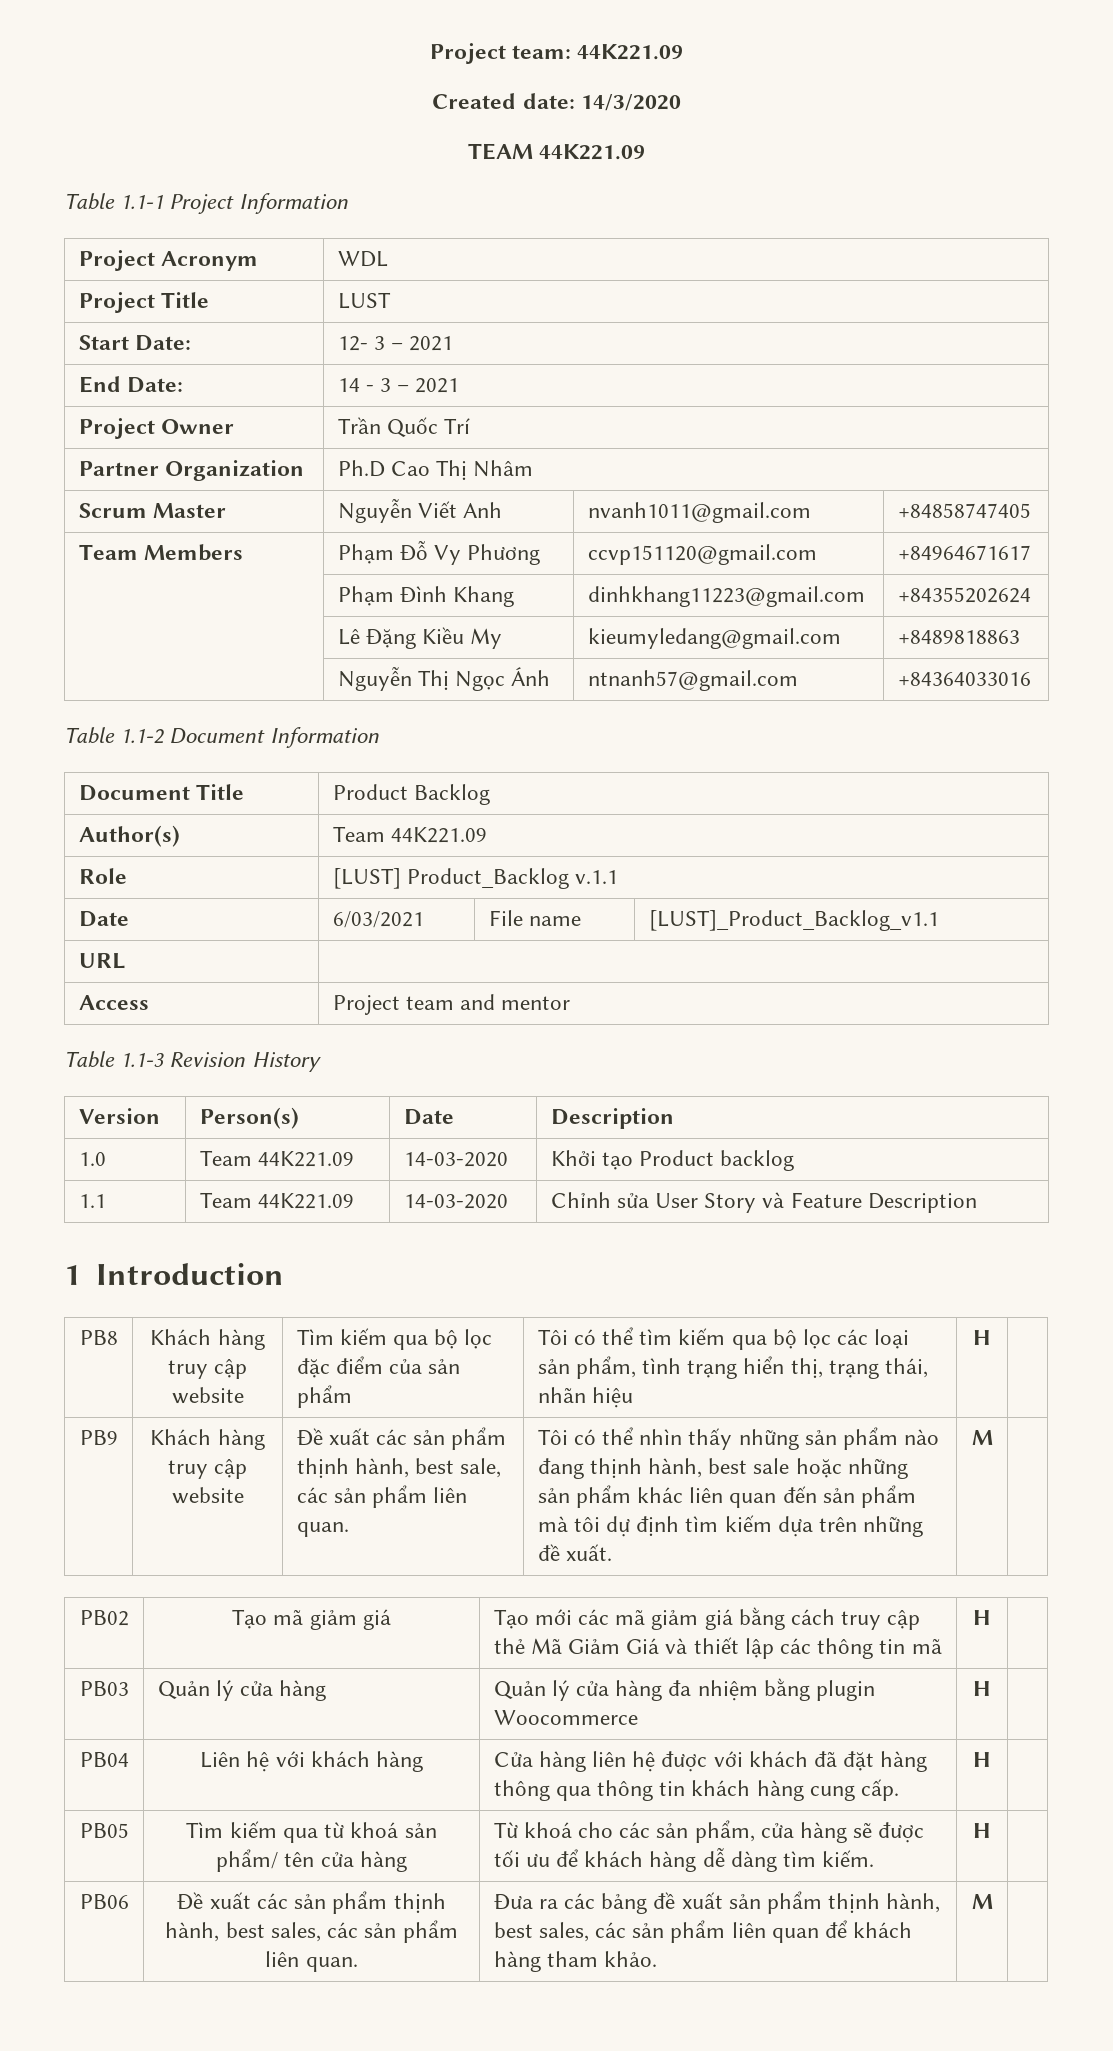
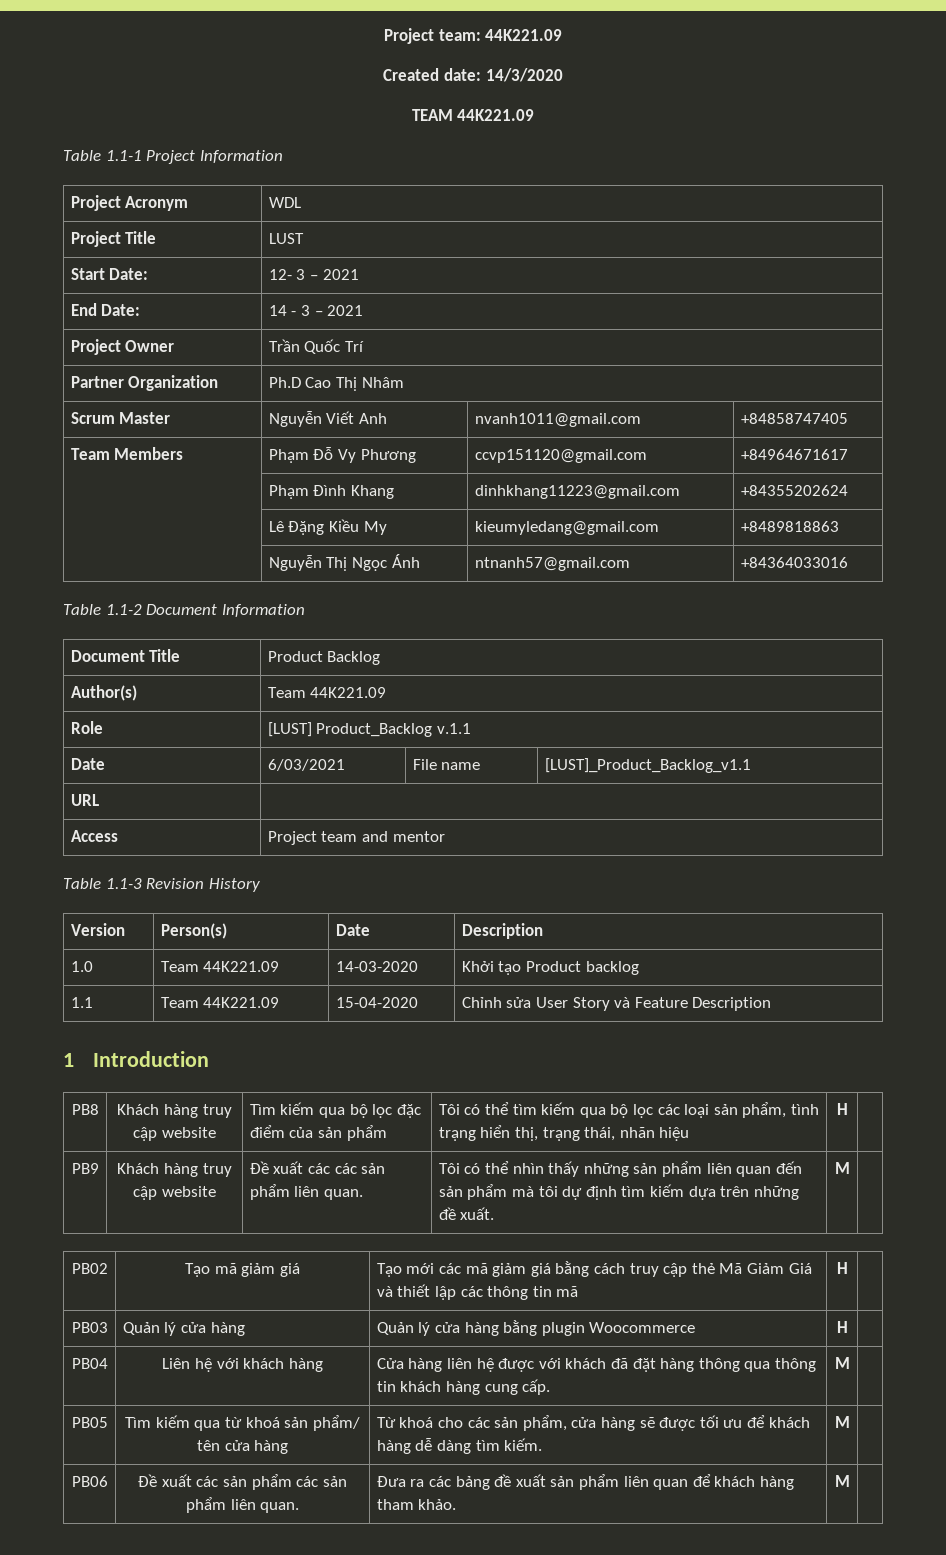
- 1.1 | Team 44K221.09 | 14-03-2020 | Chỉnh sửa User Story và Feature Description
+ 1.1 | Team 44K221.09 | 15-04-2020 | Chỉnh sửa User Story và Feature Description
- Đề xuất các sản phẩm thịnh hành, best sale, các sản phẩm liên quan.
+ Đề xuất các các sản phẩm liên quan.
- Tôi có thể nhìn thấy những sản phẩm nào đang thịnh hành, best sale hoặc những sản phẩm khác liên quan đến sản phẩm mà tôi dự định tìm kiếm dựa trên những đề xuất.
+ Tôi có thể nhìn thấy những sản phẩm liên quan đến sản phẩm mà tôi dự định tìm kiếm dựa trên những đề xuất.
- PB03 | Quản lý cửa hàng | Quản lý cửa hàng đa nhiệm bằng plugin Woocommerce | H |
+ PB03 | Quản lý cửa hàng | Quản lý cửa hàng bằng plugin Woocommerce | H |
- PB04 | Liên hệ với khách hàng | Cửa hàng liên hệ được với khách đã đặt hàng thông qua thông tin khách hàng cung cấp. | H |
+ PB04 | Liên hệ với khách hàng | Cửa hàng liên hệ được với khách đã đặt hàng thông qua thông tin khách hàng cung cấp. | M |
- PB05 | Tìm kiếm qua từ khoá sản phẩm/ tên cửa hàng | Từ khoá cho các sản phẩm, cửa hàng sẽ được tối ưu để khách hàng dễ dàng tìm kiếm. | H |
+ PB05 | Tìm kiếm qua từ khoá sản phẩm/ tên cửa hàng | Từ khoá cho các sản phẩm, cửa hàng sẽ được tối ưu để khách hàng dễ dàng tìm kiếm. | M |
- PB06 | Đề xuất các sản phẩm thịnh hành, best sales, các sản phẩm liên quan. | Đưa ra các bảng đề xuất sản phẩm thịnh hành, best sales, các sản phẩm liên quan để khách hàng tham khảo. | M |
+ PB06 | Đề xuất các sản phẩm các sản phẩm liên quan. | Đưa ra các bảng đề xuất sản phẩm liên quan để khách hàng tham khảo. | M |

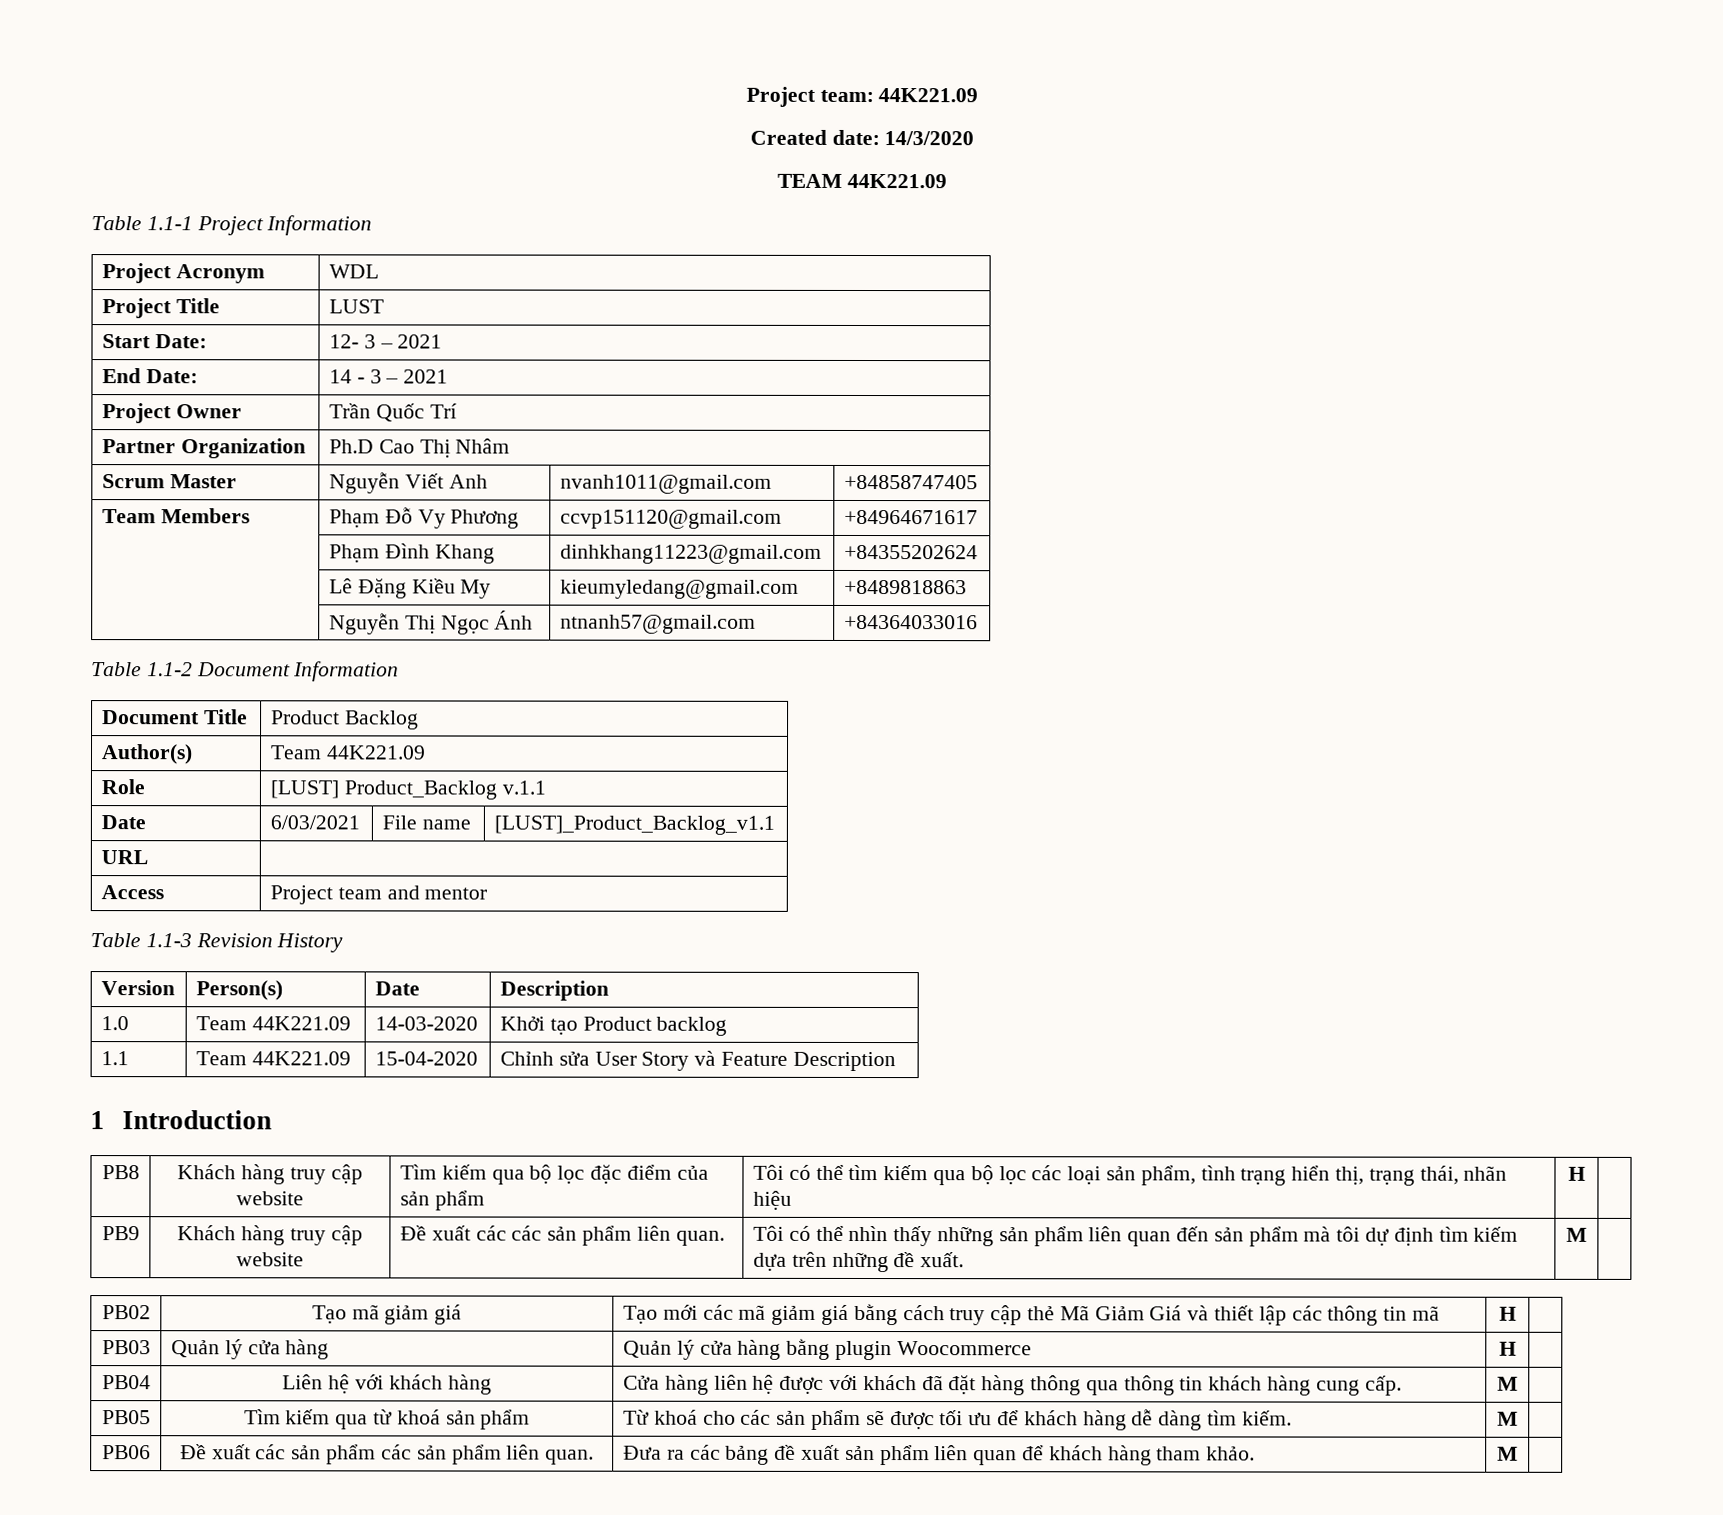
- PB05 | Tìm kiếm qua từ khoá sản phẩm/ tên cửa hàng | Từ khoá cho các sản phẩm, cửa hàng sẽ được tối ưu để khách hàng dễ dàng tìm kiếm. | M |
+ PB05 | Tìm kiếm qua từ khoá sản phẩm | Từ khoá cho các sản phẩm sẽ được tối ưu để khách hàng dễ dàng tìm kiếm. | M |

